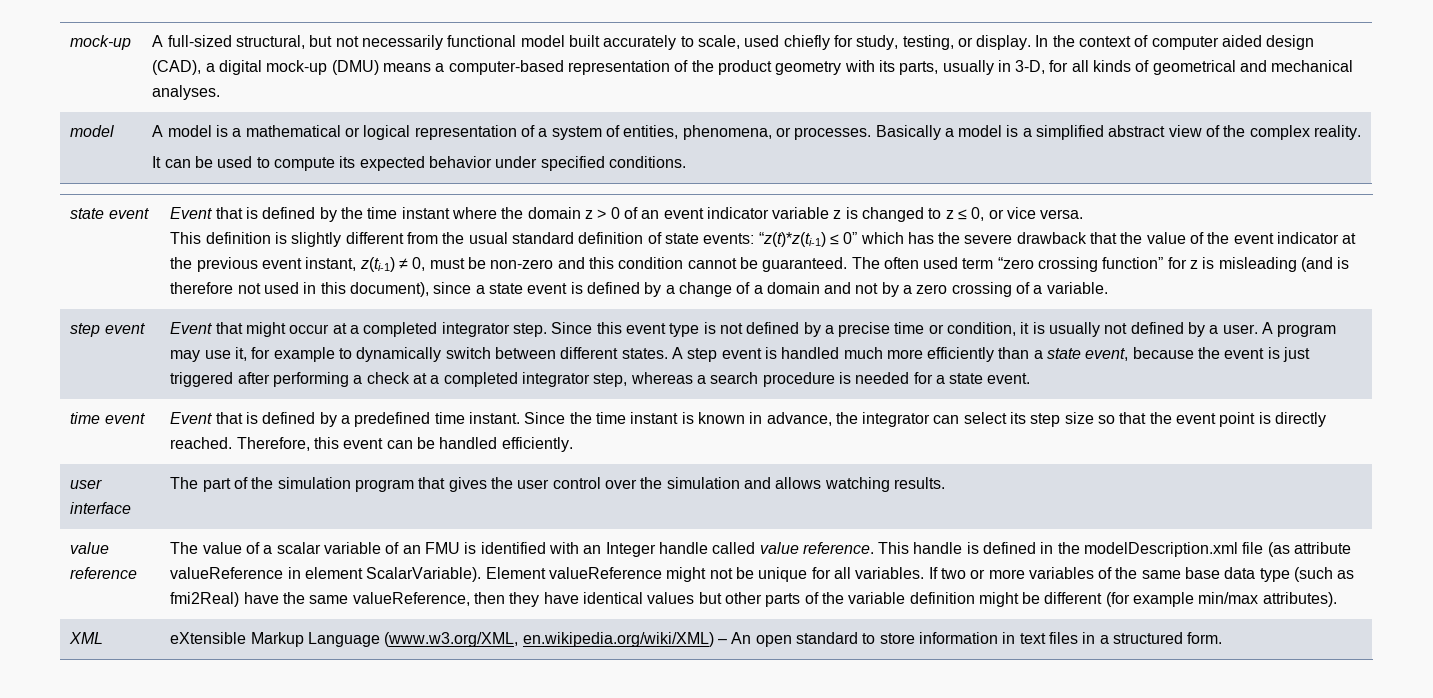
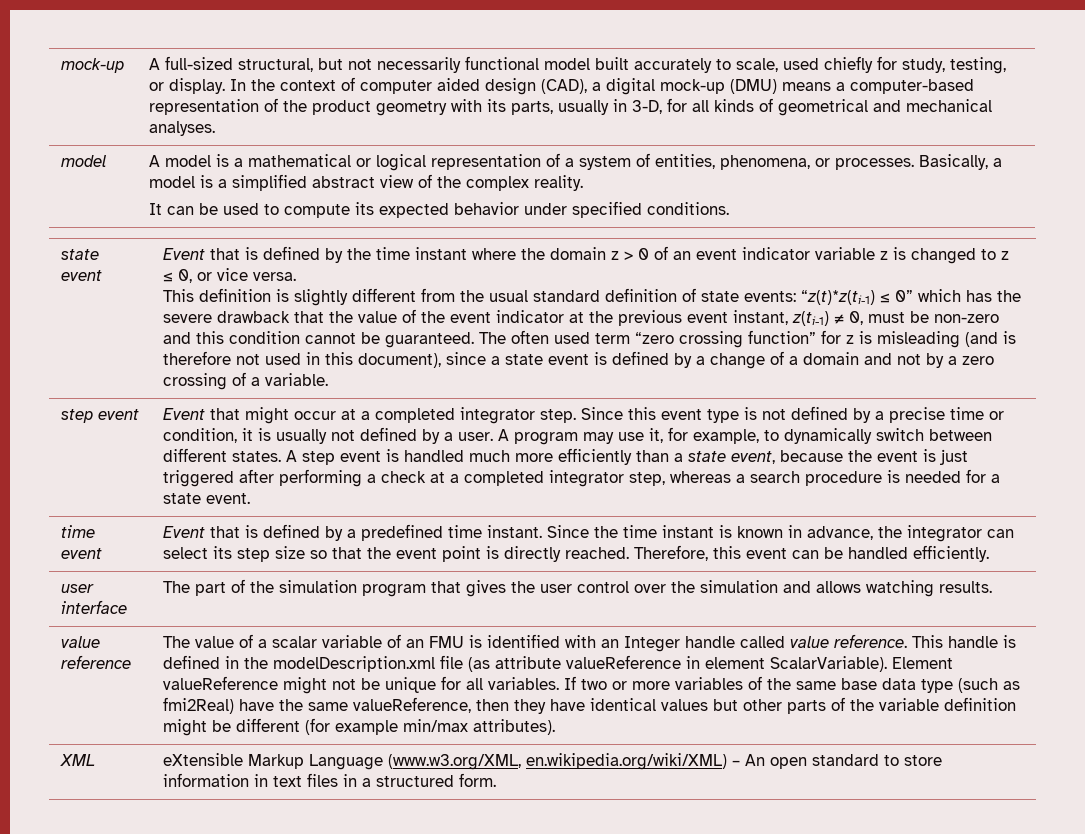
- Basically a model is a simplified abstract view of the complex reality.
+ Basically, a model is a simplified abstract view of the complex reality.
- A program may use it, for example to dynamically switch between different states.
+ A program may use it, for example, to dynamically switch between different states.

